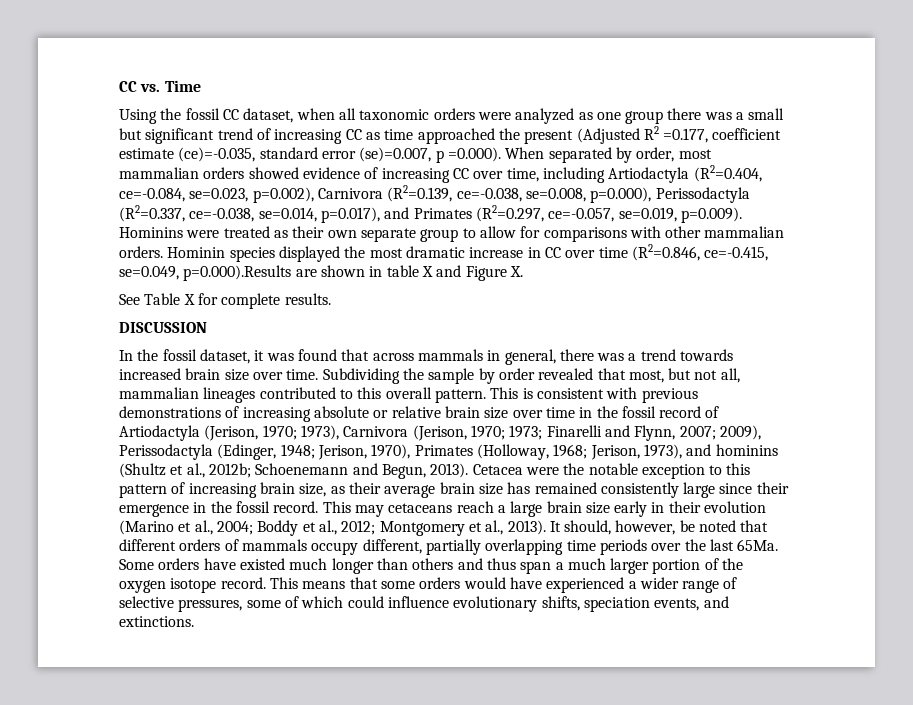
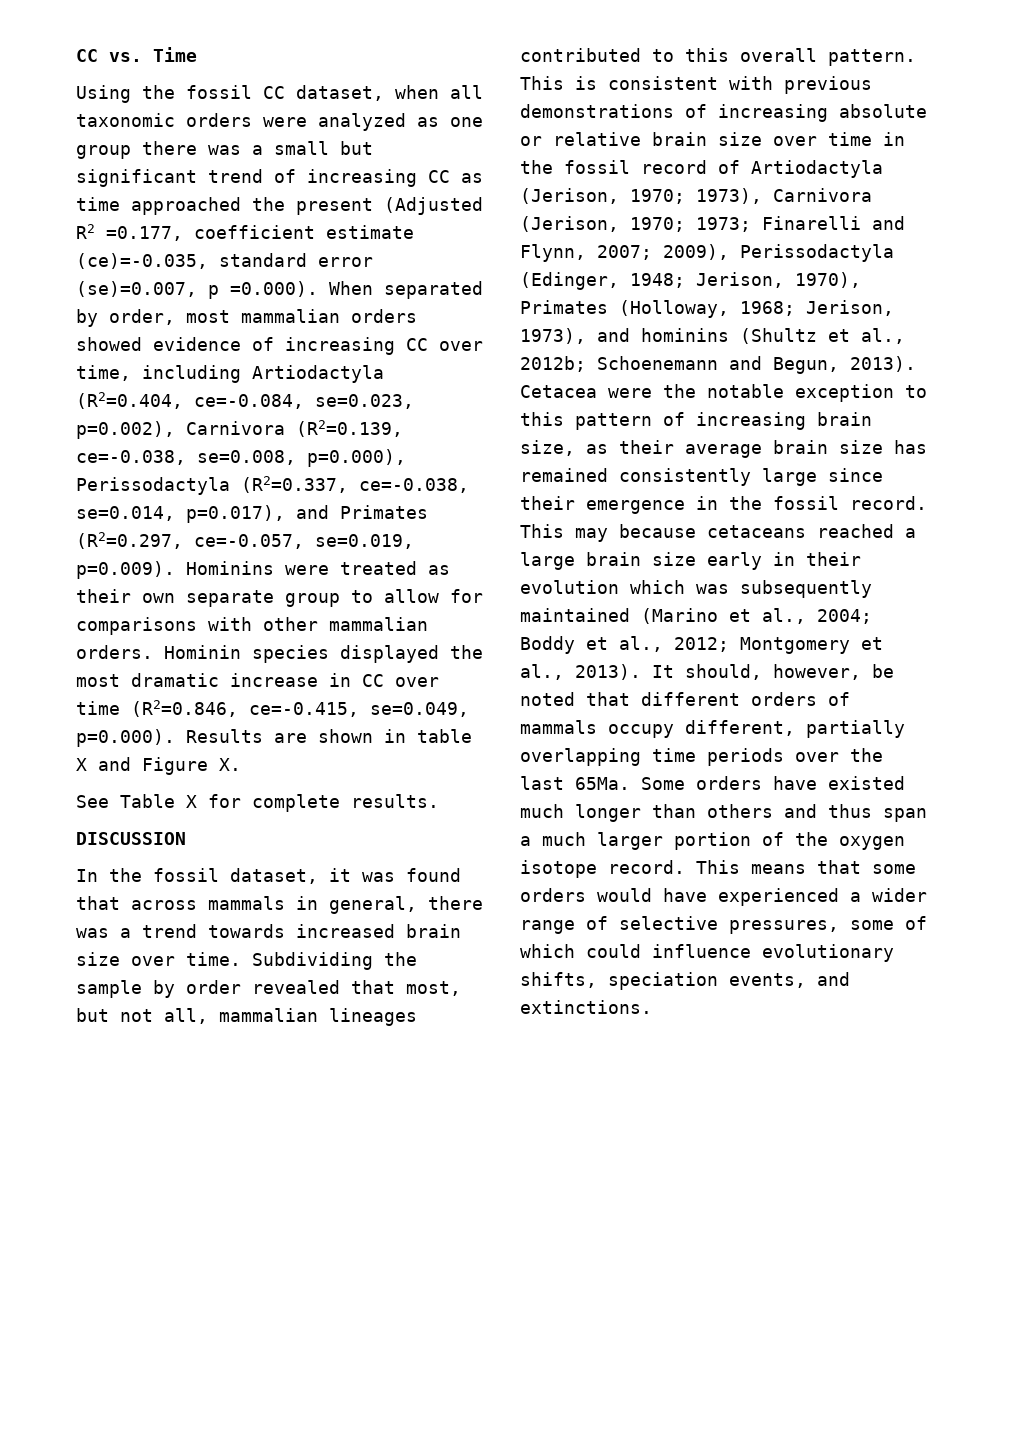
- Hominin species displayed the most dramatic increase in CC over time (R2=0.846, ce=-0.415, se=0.049, p=0.000).Results are shown in table X and Figure X.
+ Hominin species displayed the most dramatic increase in CC over time (R2=0.846, ce=-0.415, se=0.049, p=0.000). Results are shown in table X and Figure X.
- This may cetaceans reach a large brain size early in their evolution (Marino et al., 2004; Boddy et al., 2012; Montgomery et al., 2013).
+ This may because cetaceans reached a large brain size early in their evolution which was subsequently maintained (Marino et al., 2004; Boddy et al., 2012; Montgomery et al., 2013).

